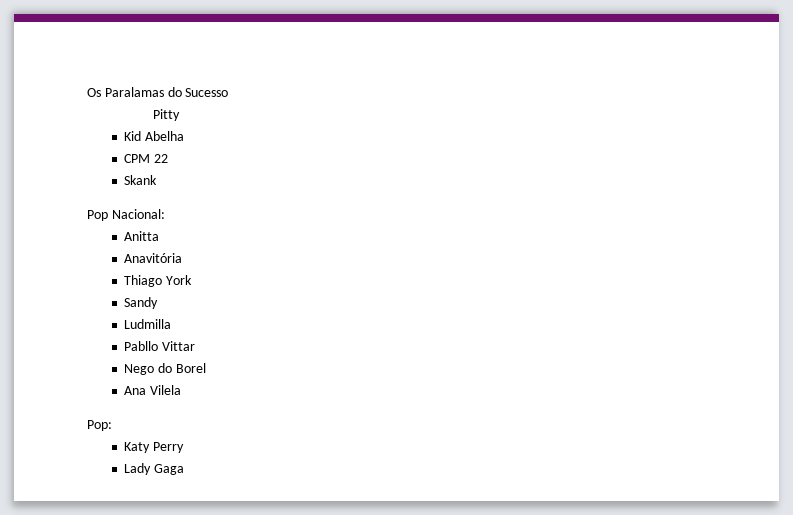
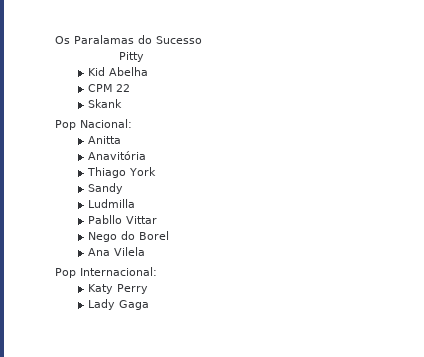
- Pop:
+ Pop Internacional:

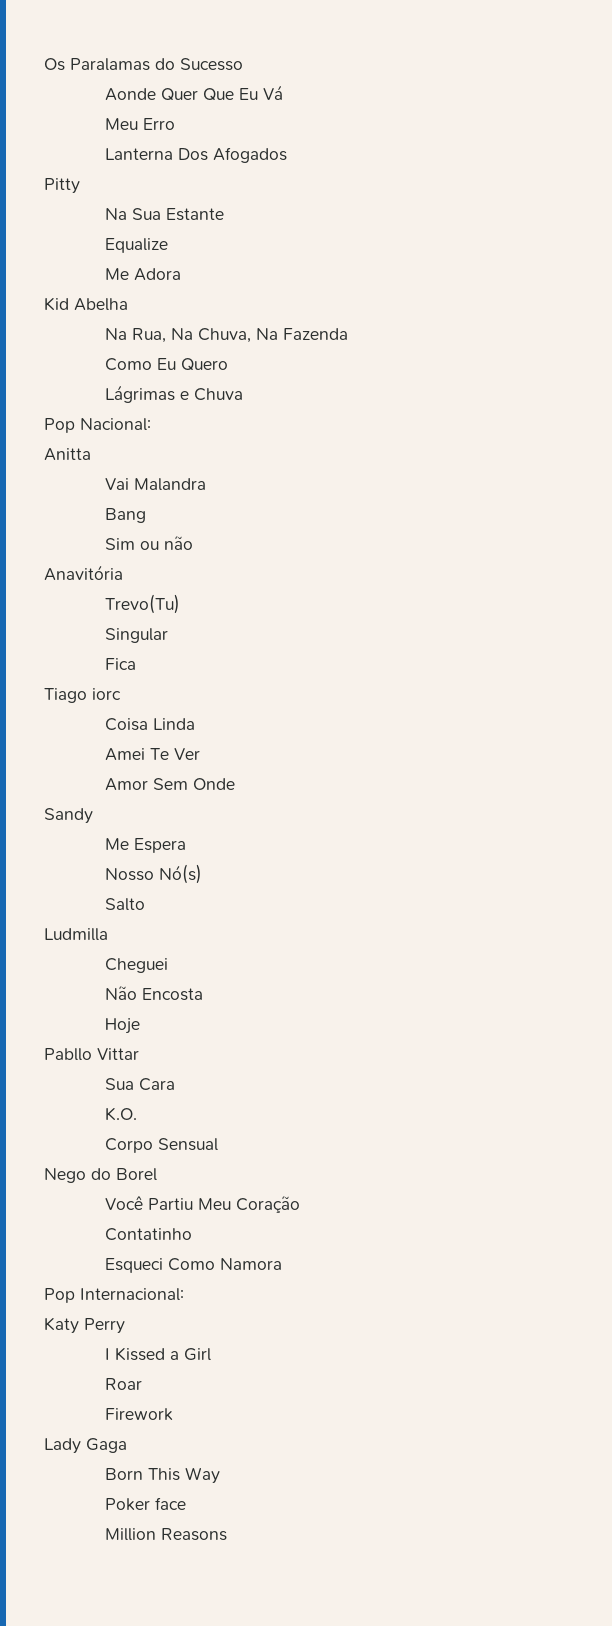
+ Aonde Quer Que Eu Vá
+ Meu Erro
+ Lanterna Dos Afogados
  Pitty
+ Na Sua Estante
+ Equalize
+ Me Adora
  Kid Abelha
- CPM 22
- Skank
+ Na Rua, Na Chuva, Na Fazenda
+ Como Eu Quero
+ Lágrimas e Chuva
  Pop Nacional:
  Anitta
+ Vai Malandra
+ Bang
+ Sim ou não
  Anavitória
- Thiago York
+ Trevo(Tu)
+ Singular
+ Fica
+ Tiago iorc
+ Coisa Linda
+ Amei Te Ver
+ Amor Sem Onde
  Sandy
+ Me Espera
+ Nosso Nó(s)
+ Salto
  Ludmilla
+ Cheguei
+ Não Encosta
+ Hoje
  Pabllo Vittar
+ Sua Cara
+ K.O.
+ Corpo Sensual
  Nego do Borel
- Ana Vilela
+ Você Partiu Meu Coração
+ Contatinho
+ Esqueci Como Namora
  Pop Internacional:
  Katy Perry
+ I Kissed a Girl
+ Roar
+ Firework
  Lady Gaga
+ Born This Way
+ Poker face
+ Million Reasons

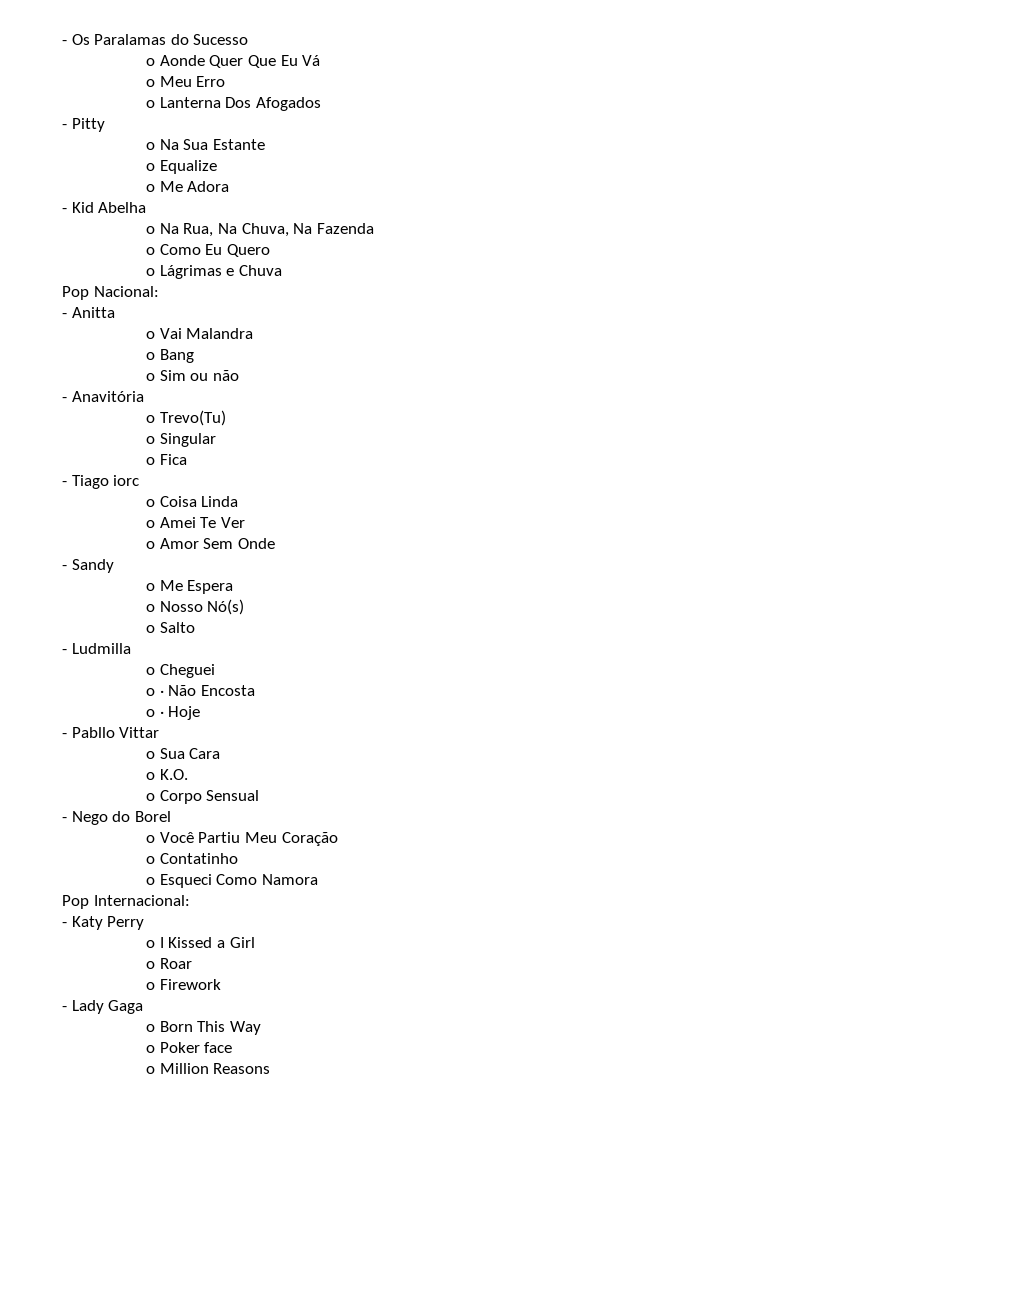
- Os Paralamas do Sucesso
+ - Os Paralamas do Sucesso
- Aonde Quer Que Eu Vá
+ o Aonde Quer Que Eu Vá
- Meu Erro
+ o Meu Erro
- Lanterna Dos Afogados
+ o Lanterna Dos Afogados
- Pitty
+ - Pitty
- Na Sua Estante
+ o Na Sua Estante
- Equalize
+ o Equalize
- Me Adora
+ o Me Adora
- Kid Abelha
+ - Kid Abelha
- Na Rua, Na Chuva, Na Fazenda
+ o Na Rua, Na Chuva, Na Fazenda
- Como Eu Quero
+ o Como Eu Quero
- Lágrimas e Chuva
+ o Lágrimas e Chuva
- Anitta
+ - Anitta
- Vai Malandra
+ o Vai Malandra
- Bang
+ o Bang
- Sim ou não
+ o Sim ou não
- Anavitória
+ - Anavitória
- Trevo(Tu)
+ o Trevo(Tu)
- Singular
+ o Singular
- Fica
+ o Fica
- Tiago iorc
+ - Tiago iorc
- Coisa Linda
+ o Coisa Linda
- Amei Te Ver
+ o Amei Te Ver
- Amor Sem Onde
+ o Amor Sem Onde
- Sandy
+ - Sandy
- Me Espera
+ o Me Espera
- Nosso Nó(s)
+ o Nosso Nó(s)
- Salto
+ o Salto
- Ludmilla
+ - Ludmilla
- Cheguei
+ o Cheguei
- Não Encosta
+ o · Não Encosta
- Hoje
+ o · Hoje
- Pabllo Vittar
+ - Pabllo Vittar
- Sua Cara
+ o Sua Cara
- K.O.
+ o K.O.
- Corpo Sensual
+ o Corpo Sensual
- Nego do Borel
+ - Nego do Borel
- Você Partiu Meu Coração
+ o Você Partiu Meu Coração
- Contatinho
+ o Contatinho
- Esqueci Como Namora
+ o Esqueci Como Namora
- Katy Perry
+ - Katy Perry
- I Kissed a Girl
+ o I Kissed a Girl
- Roar
+ o Roar
- Firework
+ o Firework
- Lady Gaga
+ - Lady Gaga
- Born This Way
+ o Born This Way
- Poker face
+ o Poker face
- Million Reasons
+ o Million Reasons

